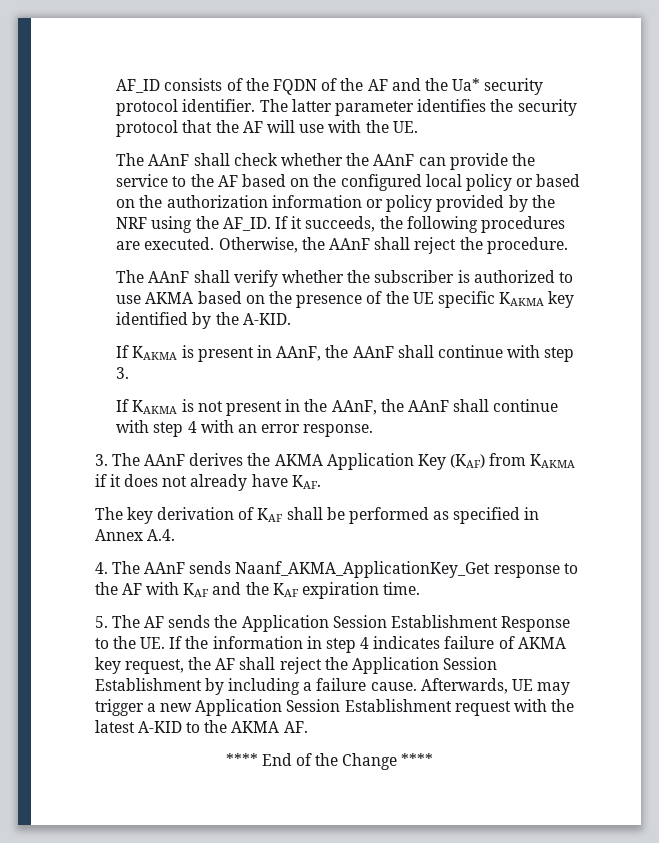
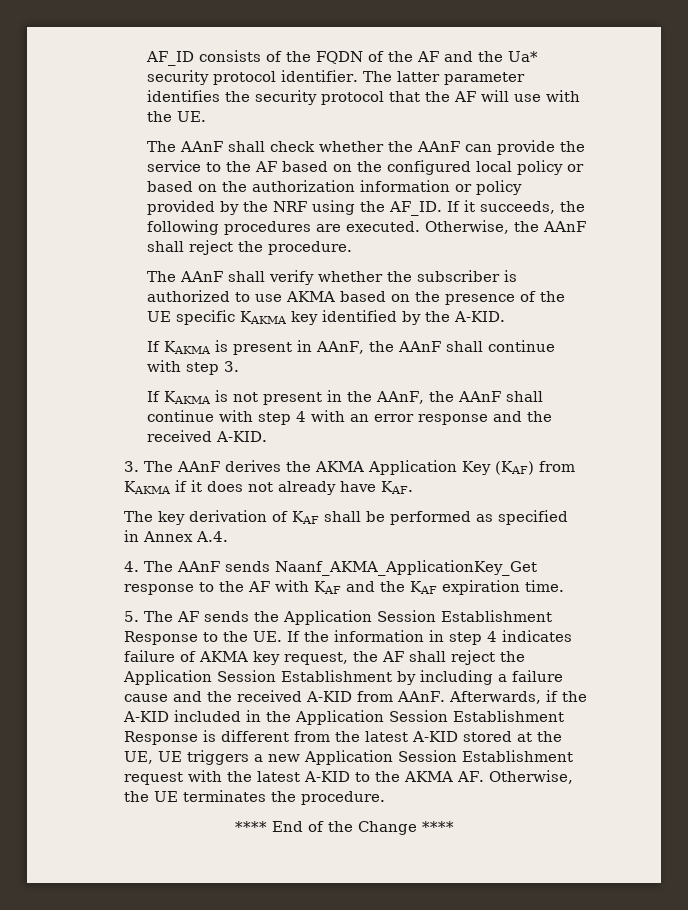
- If KAKMA is not present in the AAnF, the AAnF shall continue with step 4 with an error response.
+ If KAKMA is not present in the AAnF, the AAnF shall continue with step 4 with an error response and the received A-KID.
- 5. The AF sends the Application Session Establishment Response to the UE. If the information in step 4 indicates failure of AKMA key request, the AF shall reject the Application Session Establishment by including a failure cause. Afterwards, UE may trigger a new Application Session Establishment request with the latest A-KID to the AKMA AF.
+ 5. The AF sends the Application Session Establishment Response to the UE. If the information in step 4 indicates failure of AKMA key request, the AF shall reject the Application Session Establishment by including a failure cause and the received A-KID from AAnF. Afterwards, if the A-KID included in the Application Session Establishment Response is different from the latest A-KID stored at the UE, UE triggers a new Application Session Establishment request with the latest A-KID to the AKMA AF. Otherwise, the UE terminates the procedure.

